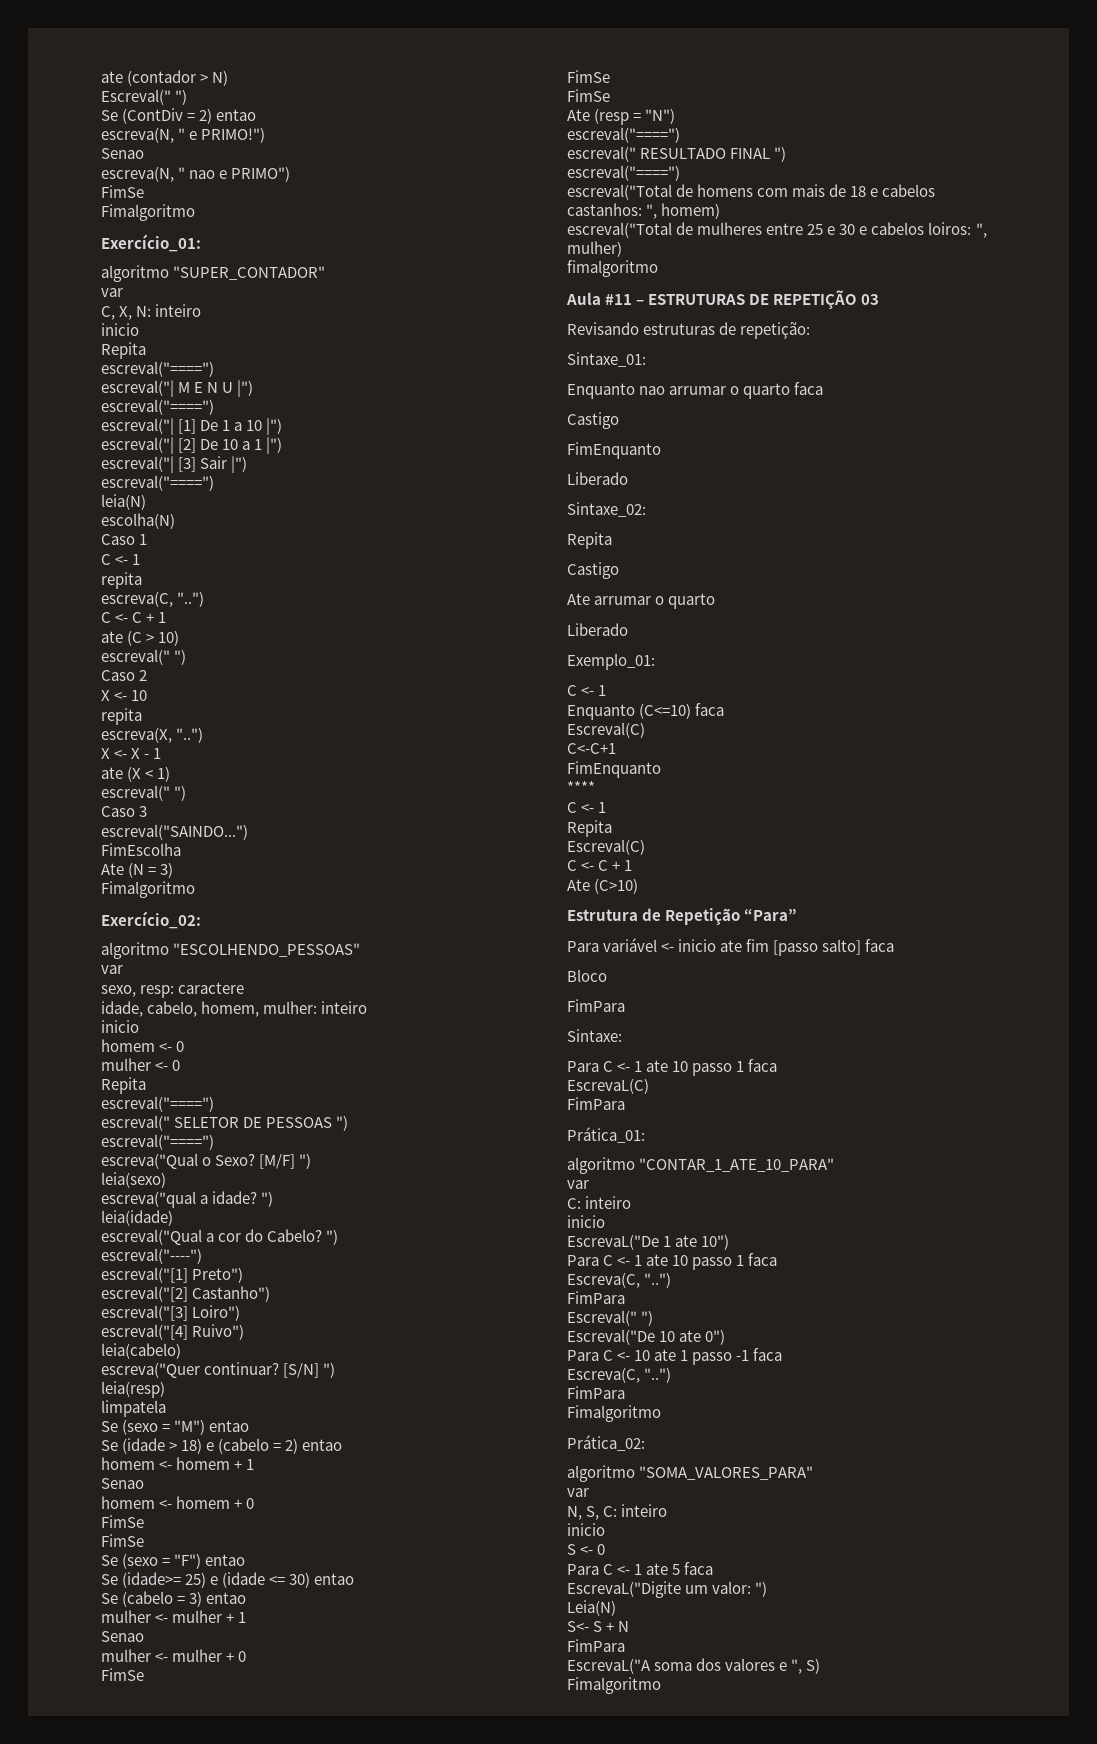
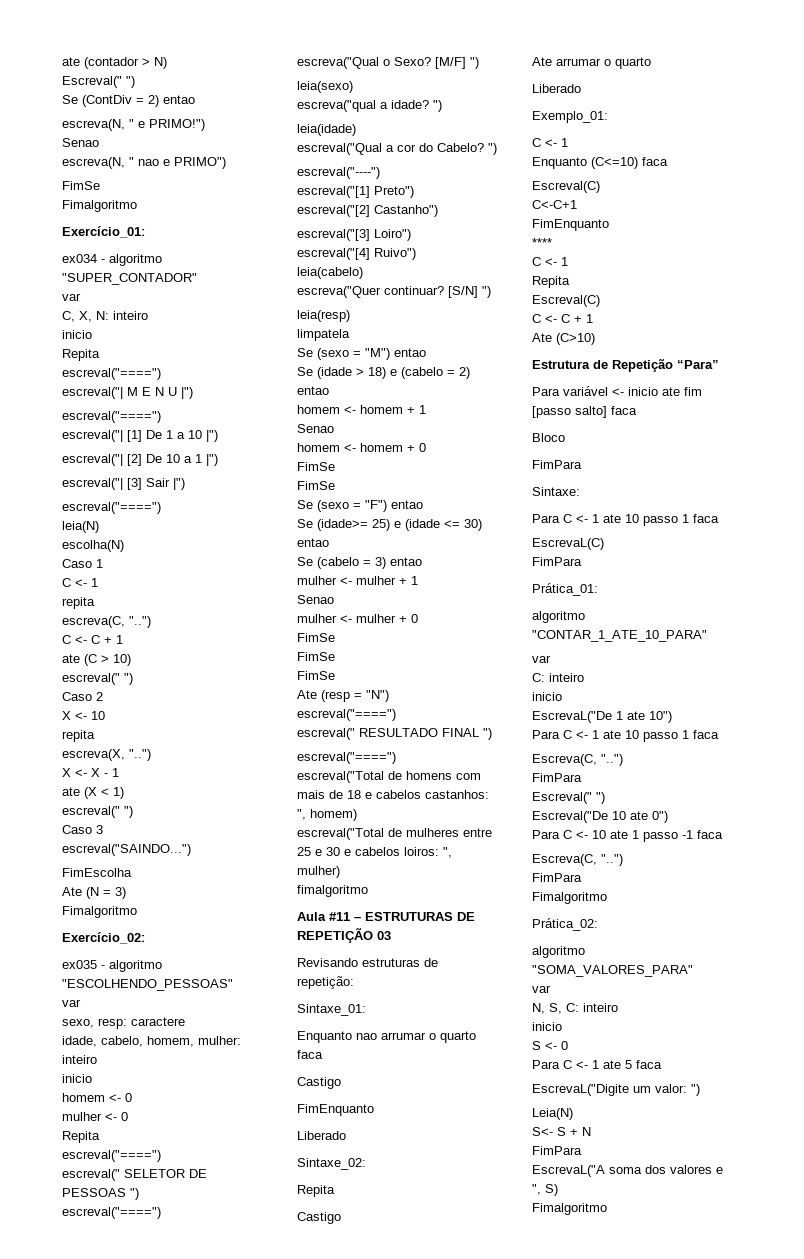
- algoritmo "SUPER_CONTADOR"
+ ex034 - algoritmo "SUPER_CONTADOR"
- algoritmo "ESCOLHENDO_PESSOAS"
+ ex035 - algoritmo "ESCOLHENDO_PESSOAS"

